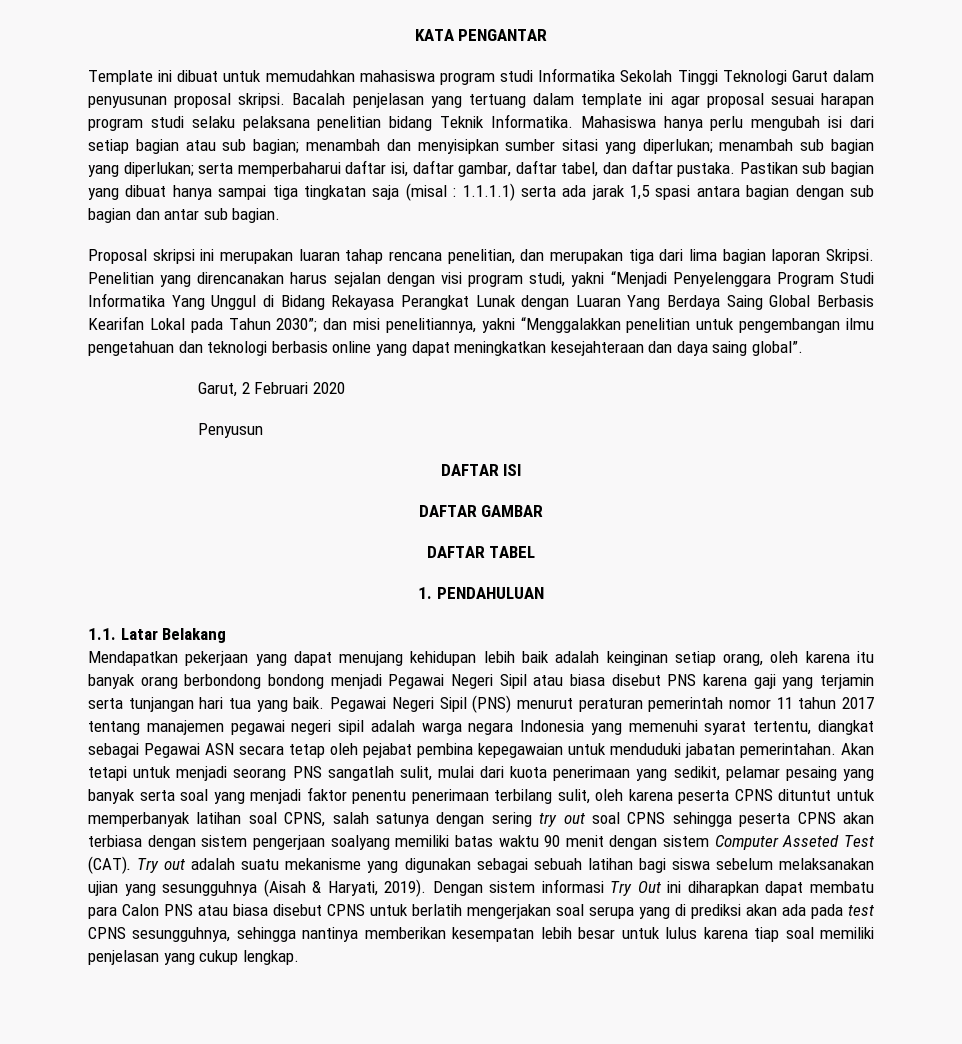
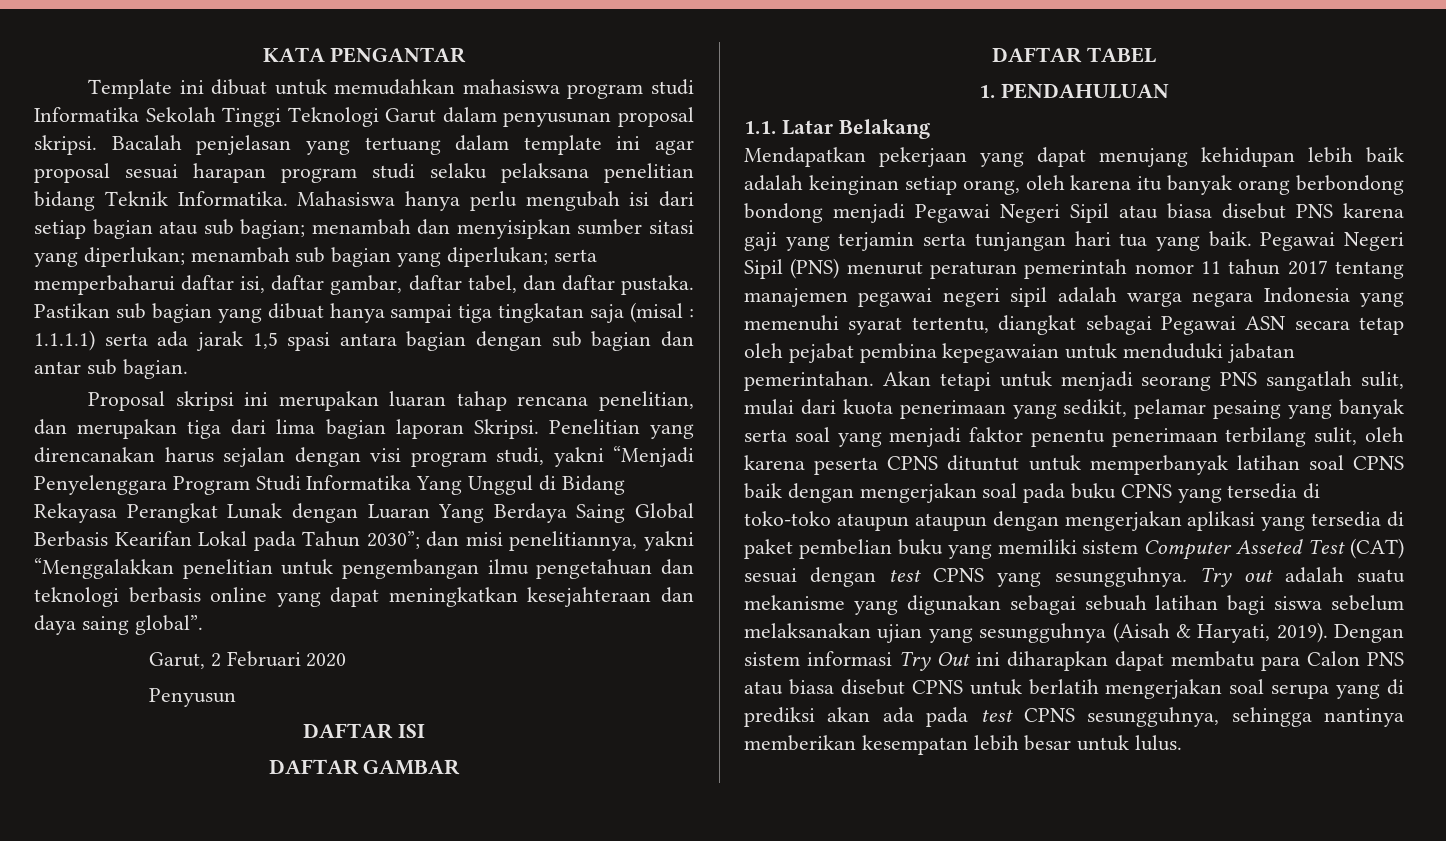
- Akan tetapi untuk menjadi seorang PNS sangatlah sulit, mulai dari kuota penerimaan yang sedikit, pelamar pesaing yang banyak serta soal yang menjadi faktor penentu penerimaan terbilang sulit, oleh karena peserta CPNS dituntut untuk memperbanyak latihan soal CPNS, salah satunya dengan sering try out soal CPNS sehingga peserta CPNS akan terbiasa dengan sistem pengerjaan soalyang memiliki batas waktu 90 menit dengan sistem Computer Asseted Test (CAT).
+ Akan tetapi untuk menjadi seorang PNS sangatlah sulit, mulai dari kuota penerimaan yang sedikit, pelamar pesaing yang banyak serta soal yang menjadi faktor penentu penerimaan terbilang sulit, oleh karena peserta CPNS dituntut untuk memperbanyak latihan soal CPNS baik dengan mengerjakan soal pada buku CPNS yang tersedia di toko-toko ataupun ataupun dengan mengerjakan aplikasi yang tersedia di paket pembelian buku yang memiliki sistem Computer Asseted Test (CAT) sesuai dengan test CPNS yang sesungguhnya.
- Dengan sistem informasi Try Out ini diharapkan dapat membatu para Calon PNS atau biasa disebut CPNS untuk berlatih mengerjakan soal serupa yang di prediksi akan ada pada test CPNS sesungguhnya, sehingga nantinya memberikan kesempatan lebih besar untuk lulus karena tiap soal memiliki penjelasan yang cukup lengkap.
+ Dengan sistem informasi Try Out ini diharapkan dapat membatu para Calon PNS atau biasa disebut CPNS untuk berlatih mengerjakan soal serupa yang di prediksi akan ada pada test CPNS sesungguhnya, sehingga nantinya memberikan kesempatan lebih besar untuk lulus.

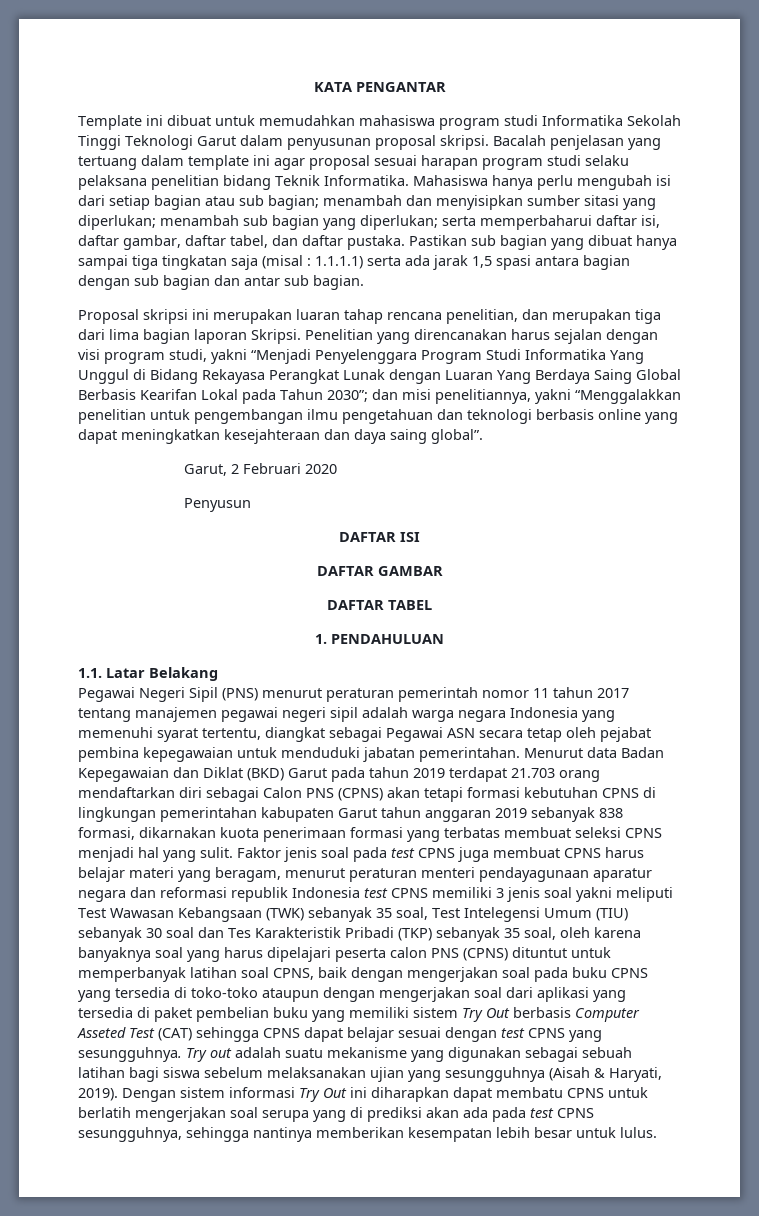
- Mendapatkan pekerjaan yang dapat menujang kehidupan lebih baik adalah keinginan setiap orang, oleh karena itu banyak orang berbondong bondong menjadi Pegawai Negeri Sipil atau biasa disebut PNS karena gaji yang terjamin serta tunjangan hari tua yang baik.
- Akan tetapi untuk menjadi seorang PNS sangatlah sulit, mulai dari kuota penerimaan yang sedikit, pelamar pesaing yang banyak serta soal yang menjadi faktor penentu penerimaan terbilang sulit, oleh karena peserta CPNS dituntut untuk memperbanyak latihan soal CPNS baik dengan mengerjakan soal pada buku CPNS yang tersedia di toko-toko ataupun ataupun dengan mengerjakan aplikasi yang tersedia di paket pembelian buku yang memiliki sistem Computer Asseted Test (CAT) sesuai dengan test CPNS yang sesungguhnya.
+ Menurut data Badan Kepegawaian dan Diklat (BKD) Garut pada tahun 2019 terdapat 21.703 orang mendaftarkan diri sebagai Calon PNS (CPNS) akan tetapi formasi kebutuhan CPNS di lingkungan pemerintahan kabupaten Garut tahun anggaran 2019 sebanyak 838 formasi, dikarnakan kuota penerimaan formasi yang terbatas membuat seleksi CPNS menjadi hal yang sulit. Faktor jenis soal pada test CPNS juga membuat CPNS harus belajar materi yang beragam, menurut peraturan menteri pendayagunaan aparatur negara dan reformasi republik Indonesia test CPNS memiliki 3 jenis soal yakni meliputi Test Wawasan Kebangsaan (TWK) sebanyak 35 soal, Test Intelegensi Umum (TIU) sebanyak 30 soal dan Tes Karakteristik Pribadi (TKP) sebanyak 35 soal, oleh karena banyaknya soal yang harus dipelajari peserta calon PNS (CPNS) dituntut untuk memperbanyak latihan soal CPNS, baik dengan mengerjakan soal pada buku CPNS yang tersedia di toko-toko ataupun dengan mengerjakan soal dari aplikasi yang tersedia di paket pembelian buku yang memiliki sistem Try Out berbasis Computer Asseted Test (CAT) sehingga CPNS dapat belajar sesuai dengan test CPNS yang sesungguhnya.
- Dengan sistem informasi Try Out ini diharapkan dapat membatu para Calon PNS atau biasa disebut CPNS untuk berlatih mengerjakan soal serupa yang di prediksi akan ada pada test CPNS sesungguhnya, sehingga nantinya memberikan kesempatan lebih besar untuk lulus.
+ Dengan sistem informasi Try Out ini diharapkan dapat membatu CPNS untuk berlatih mengerjakan soal serupa yang di prediksi akan ada pada test CPNS sesungguhnya, sehingga nantinya memberikan kesempatan lebih besar untuk lulus.

